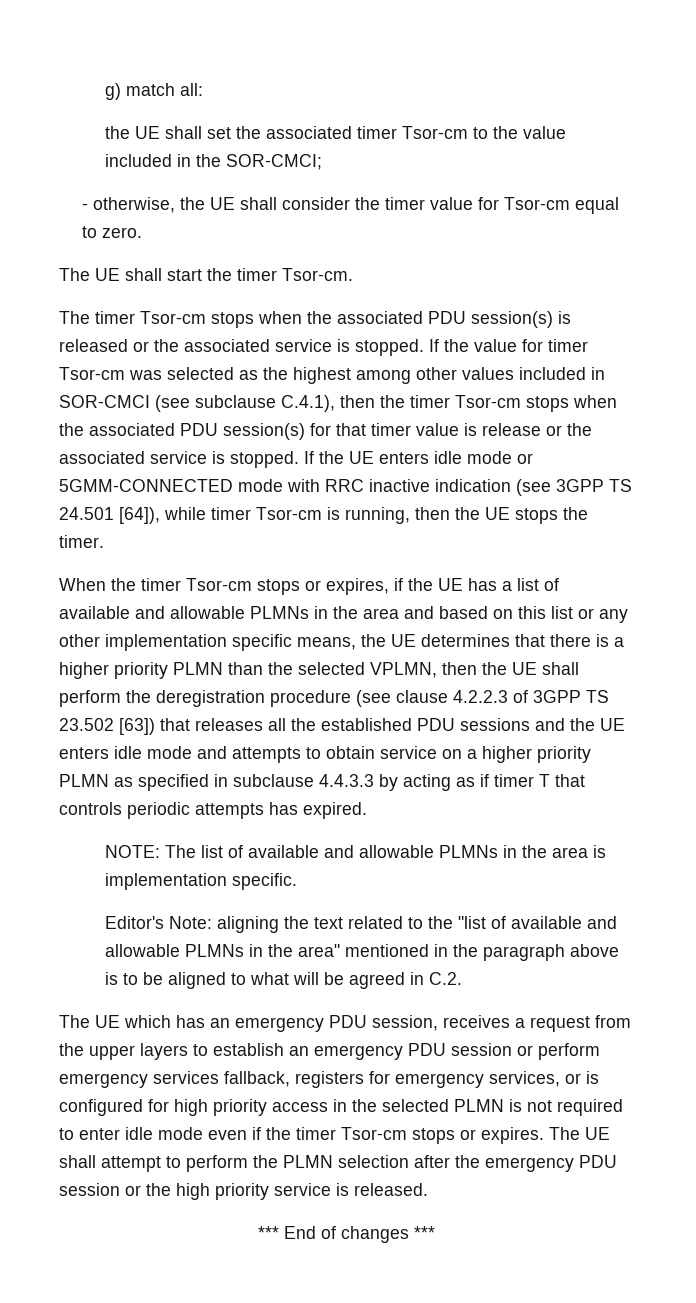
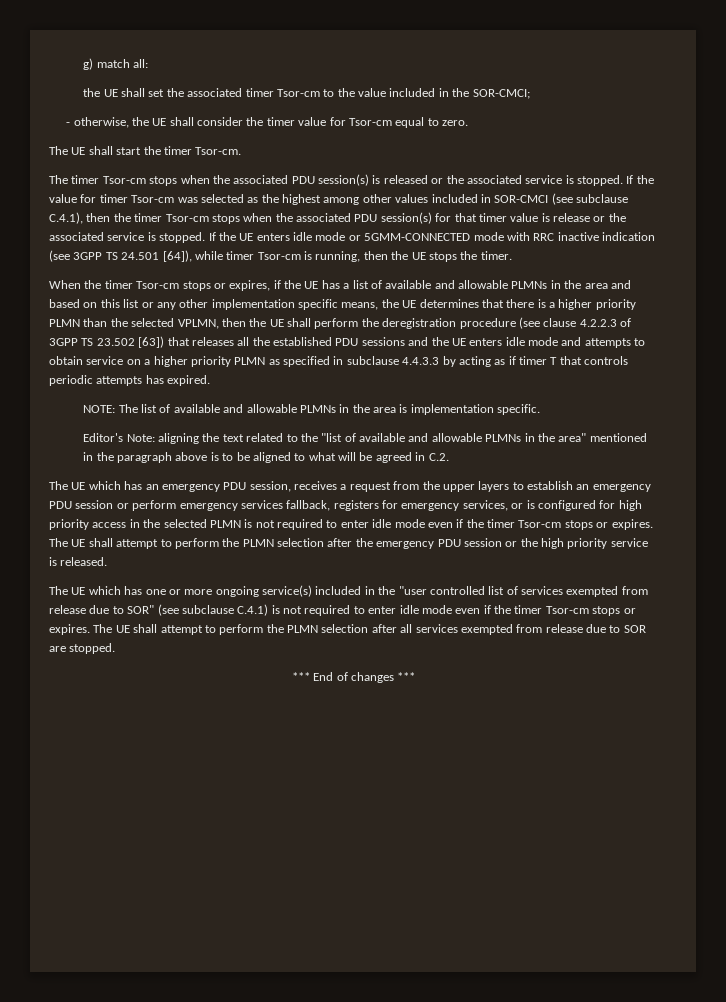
+ The UE which has one or more ongoing service(s) included in the "user controlled list of services exempted from release due to SOR" (see subclause C.4.1) is not required to enter idle mode even if the timer Tsor-cm stops or expires. The UE shall attempt to perform the PLMN selection after all services exempted from release due to SOR are stopped.

